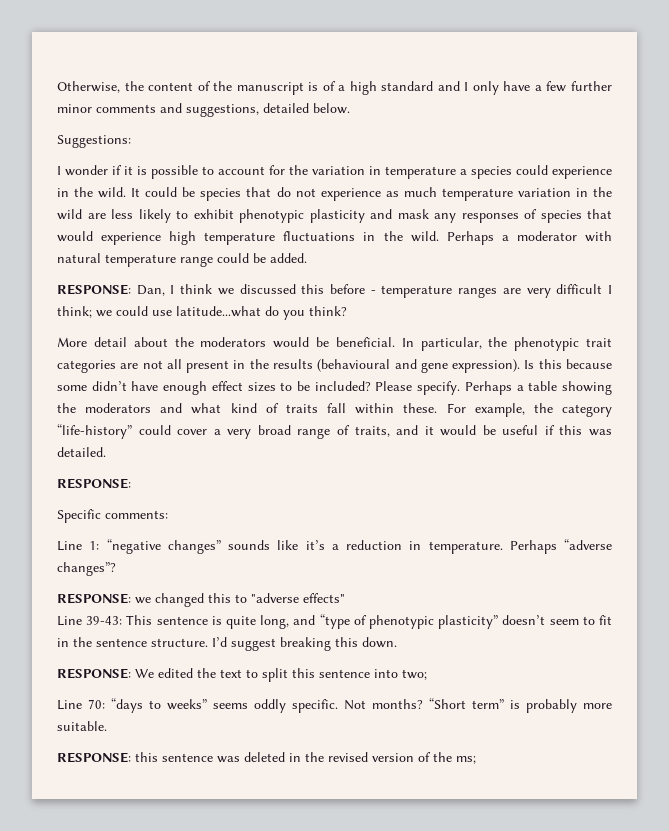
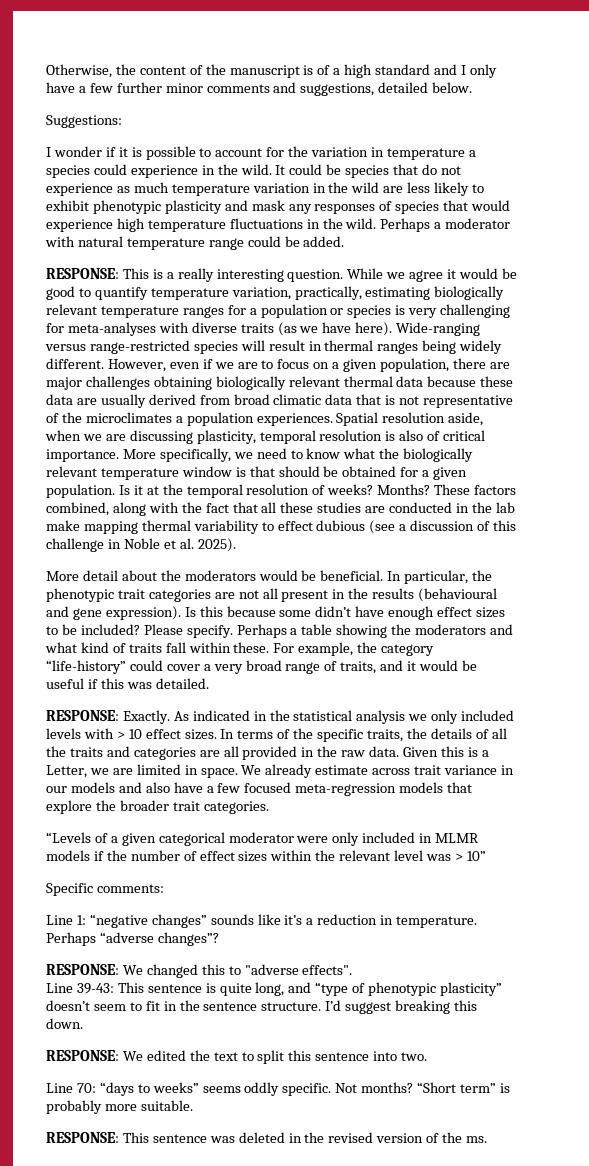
- RESPONSE: Dan, I think we discussed this before - temperature ranges are very difficult I think; we could use latitude...what do you think?
+ RESPONSE: This is a really interesting question. While we agree it would be good to quantify temperature variation, practically, estimating biologically relevant temperature ranges for a population or species is very challenging for meta-analyses with diverse traits (as we have here). Wide-ranging versus range-restricted species will result in thermal ranges being widely different. However, even if we are to focus on a given population, there are major challenges obtaining biologically relevant thermal data because these data are usually derived from broad climatic data that is not representative of the microclimates a population experiences. Spatial resolution aside, when we are discussing plasticity, temporal resolution is also of critical importance. More specifically, we need to know what the biologically relevant temperature window is that should be obtained for a given population. Is it at the temporal resolution of weeks? Months? These factors combined, along with the fact that all these studies are conducted in the lab make mapping thermal variability to effect dubious (see a discussion of this challenge in Noble et al. 2025).
  For example, the category “life-history” could cover a very broad range of traits, and it would be useful if this was detailed.
- RESPONSE:
+ RESPONSE: Exactly. As indicated in the statistical analysis we only included levels with > 10 effect sizes. In terms of the specific traits, the details of all the traits and categories are all provided in the raw data. Given this is a Letter, we are limited in space. We already estimate across trait variance in our models and also have a few focused meta-regression models that explore the broader trait categories.
+ “Levels of a given categorical moderator were only included in MLMR models if the number of effect sizes within the relevant level was > 10”
- RESPONSE: we changed this to "adverse effects"
+ RESPONSE: We changed this to "adverse effects".
- RESPONSE: We edited the text to split this sentence into two;
+ RESPONSE: We edited the text to split this sentence into two.
- RESPONSE: this sentence was deleted in the revised version of the ms;
+ RESPONSE: This sentence was deleted in the revised version of the ms.

